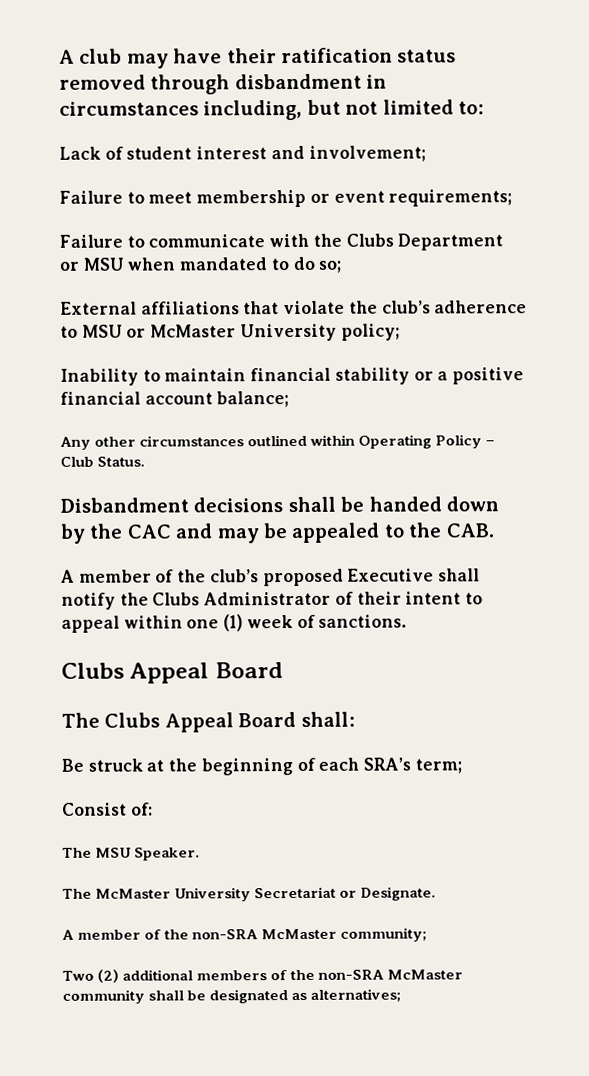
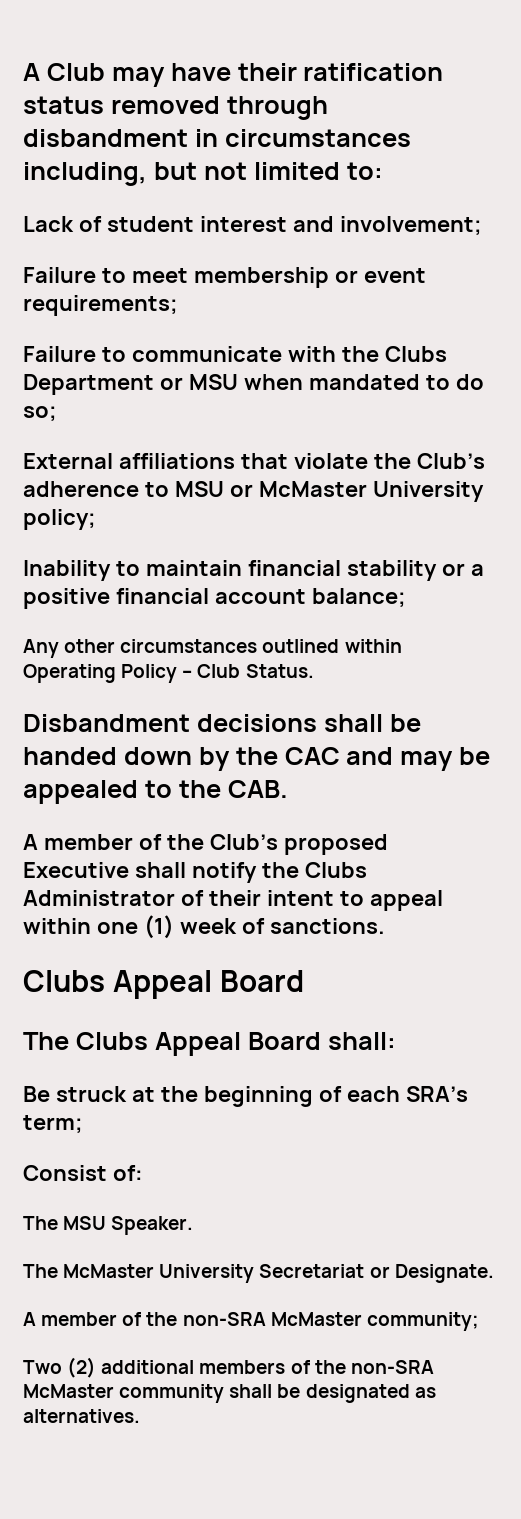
- A club may have their ratification status removed through disbandment in circumstances including, but not limited to:
+ A Club may have their ratification status removed through disbandment in circumstances including, but not limited to:
- External affiliations that violate the club’s adherence to MSU or McMaster University policy;
+ External affiliations that violate the Club’s adherence to MSU or McMaster University policy;
- A member of the club’s proposed Executive shall notify the Clubs Administrator of their intent to appeal within one (1) week of sanctions.
+ A member of the Club’s proposed Executive shall notify the Clubs Administrator of their intent to appeal within one (1) week of sanctions.
- Two (2) additional members of the non-SRA McMaster community shall be designated as alternatives;
+ Two (2) additional members of the non-SRA McMaster community shall be designated as alternatives.

